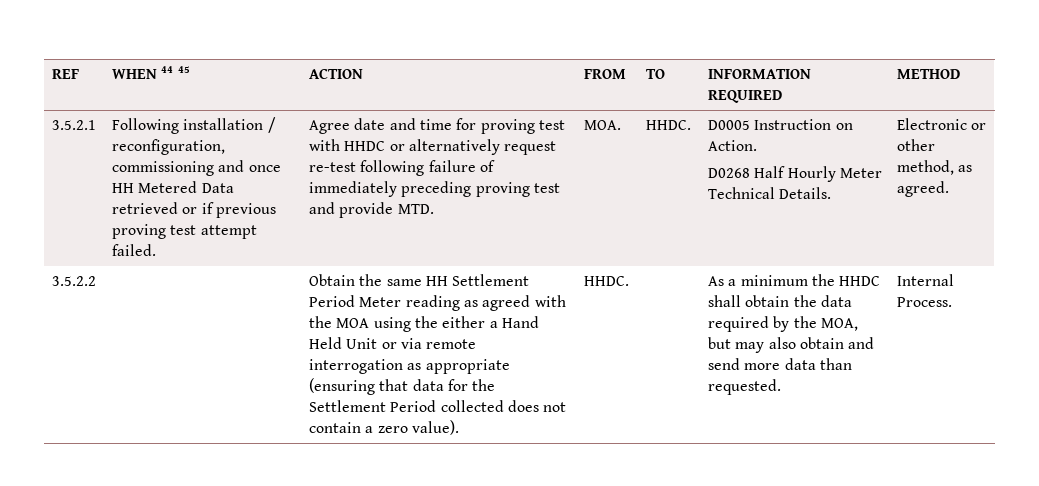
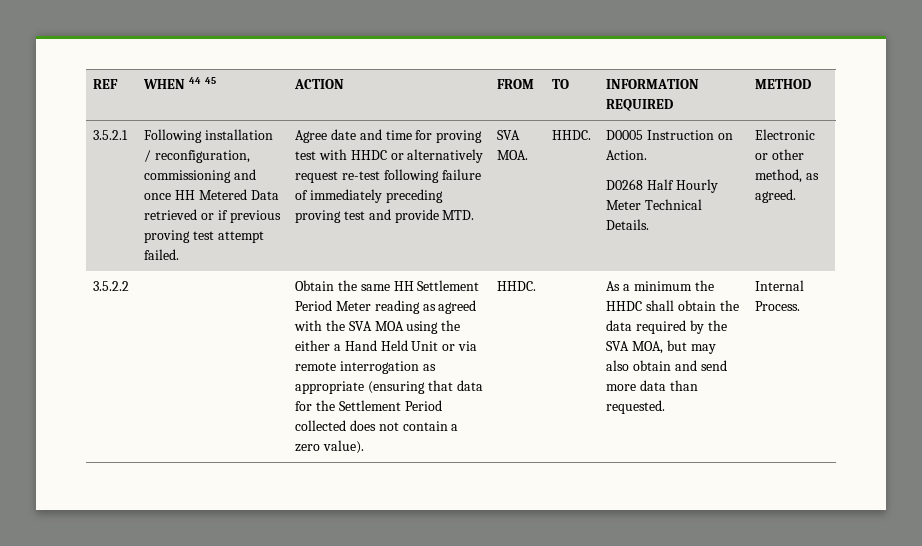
- MOA.
+ SVA MOA.
- Obtain the same HH Settlement Period Meter reading as agreed with the MOA using the either a Hand Held Unit or via remote interrogation as appropriate (ensuring that data for the Settlement Period collected does not contain a zero value).
+ Obtain the same HH Settlement Period Meter reading as agreed with the SVA MOA using the either a Hand Held Unit or via remote interrogation as appropriate (ensuring that data for the Settlement Period collected does not contain a zero value).
- As a minimum the HHDC shall obtain the data required by the MOA, but may also obtain and send more data than requested.
+ As a minimum the HHDC shall obtain the data required by the SVA MOA, but may also obtain and send more data than requested.

